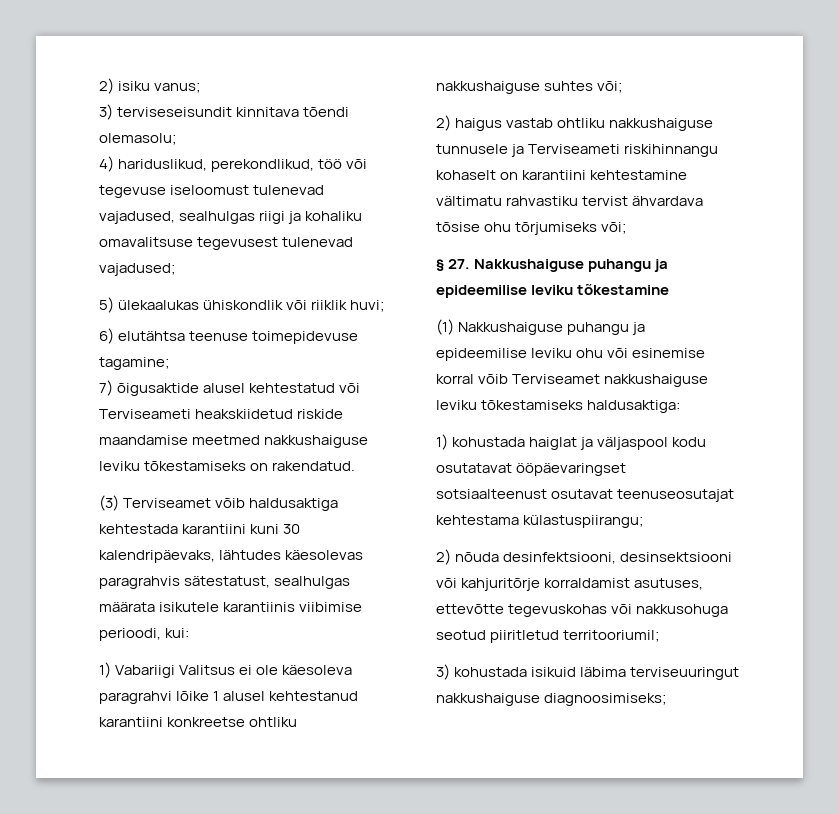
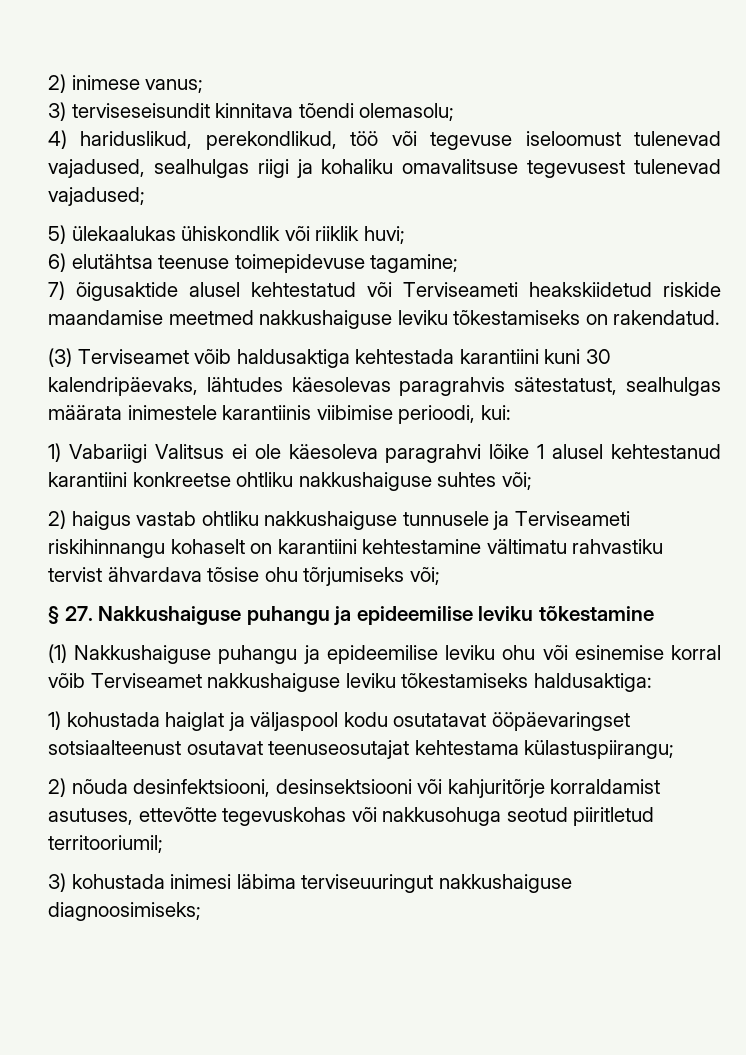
- 2) isiku vanus;
+ 2) inimese vanus;
- (3) Terviseamet võib haldusaktiga kehtestada karantiini kuni 30 kalendripäevaks, lähtudes käesolevas paragrahvis sätestatust, sealhulgas määrata isikutele karantiinis viibimise perioodi, kui:
+ (3) Terviseamet võib haldusaktiga kehtestada karantiini kuni 30 kalendripäevaks, lähtudes käesolevas paragrahvis sätestatust, sealhulgas määrata inimestele karantiinis viibimise perioodi, kui:
- 3) kohustada isikuid läbima terviseuuringut nakkushaiguse diagnoosimiseks;
+ 3) kohustada inimesi läbima terviseuuringut nakkushaiguse diagnoosimiseks;

